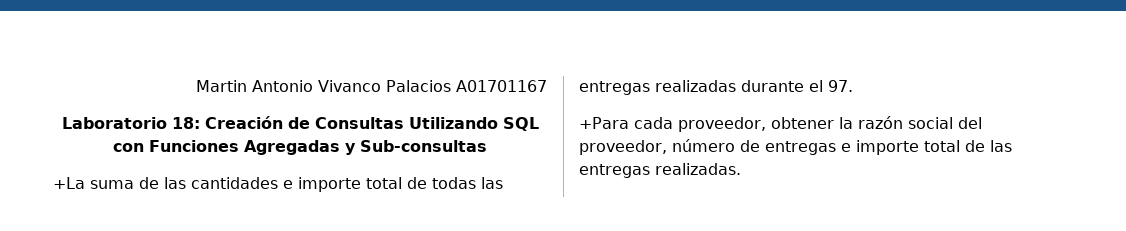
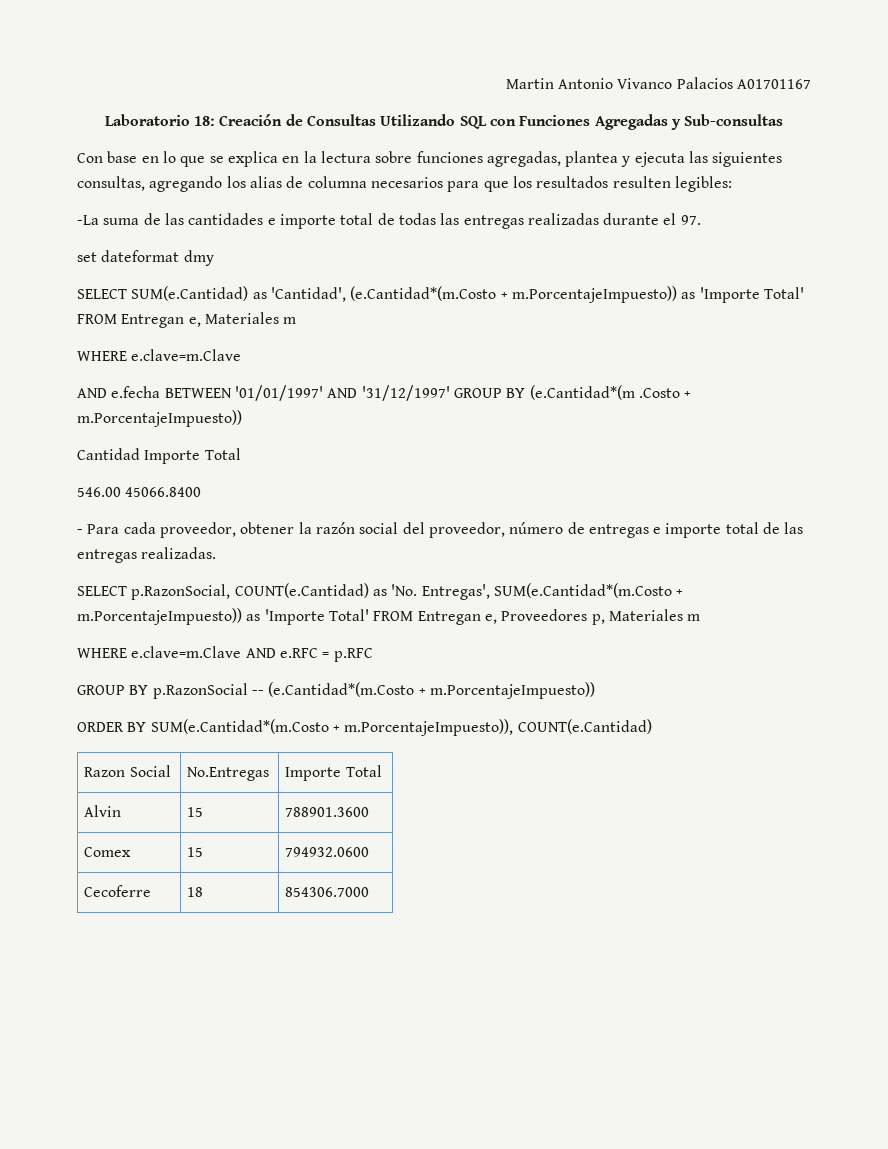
- +La suma de las cantidades e importe total de todas las entregas realizadas durante el 97.
+ Con base en lo que se explica en la lectura sobre funciones agregadas, plantea y ejecuta las siguientes consultas, agregando los alias de columna necesarios para que los resultados resulten legibles:
+ -La suma de las cantidades e importe total de todas las entregas realizadas durante el 97.
- +Para cada proveedor, obtener la razón social del proveedor, número de entregas e importe total de las entregas realizadas.
+ set dateformat dmy
+ SELECT SUM(e.Cantidad) as 'Cantidad', (e.Cantidad*(m.Costo + m.PorcentajeImpuesto)) as 'Importe Total' FROM Entregan e, Materiales m
+ WHERE e.clave=m.Clave
+ AND e.fecha BETWEEN '01/01/1997' AND '31/12/1997' GROUP BY (e.Cantidad*(m .Costo + m.PorcentajeImpuesto))
+ Cantidad Importe Total
+ 546.00 45066.8400
+ - Para cada proveedor, obtener la razón social del proveedor, número de entregas e importe total de las entregas realizadas.
+ SELECT p.RazonSocial, COUNT(e.Cantidad) as 'No. Entregas', SUM(e.Cantidad*(m.Costo + m.PorcentajeImpuesto)) as 'Importe Total' FROM Entregan e, Proveedores p, Materiales m
+ WHERE e.clave=m.Clave AND e.RFC = p.RFC
+ GROUP BY p.RazonSocial -- (e.Cantidad*(m.Costo + m.PorcentajeImpuesto))
+ ORDER BY SUM(e.Cantidad*(m.Costo + m.PorcentajeImpuesto)), COUNT(e.Cantidad)
+ Razon Social | No.Entregas | Importe Total
+ Alvin | 15 | 788901.3600
+ Comex | 15 | 794932.0600
+ Cecoferre | 18 | 854306.7000

